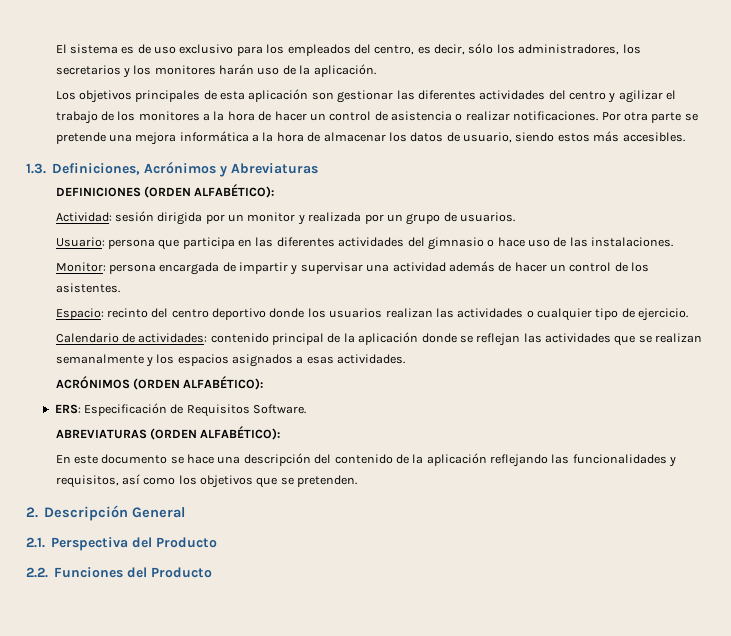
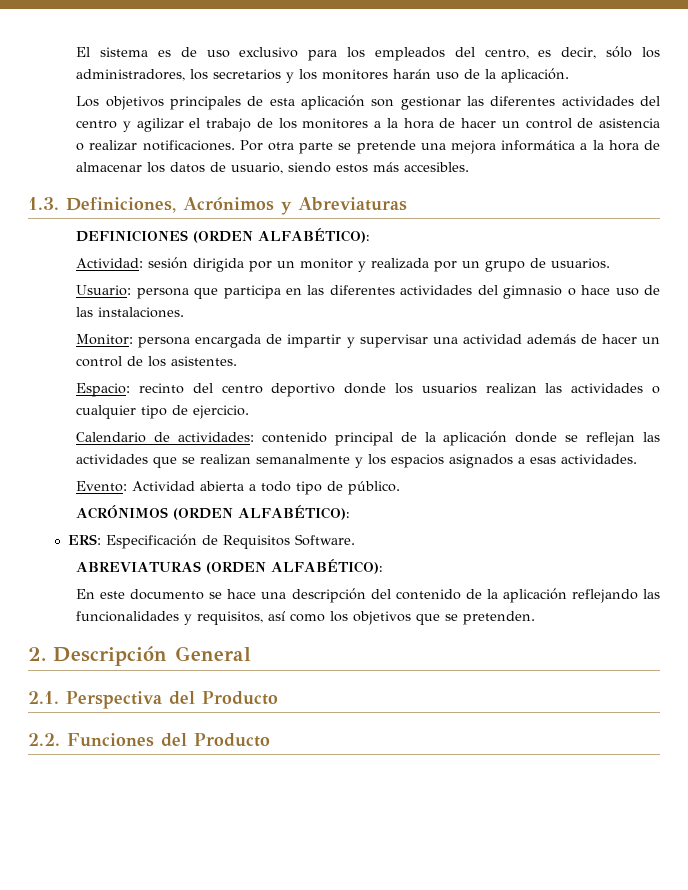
+ Evento: Actividad abierta a todo tipo de público.

